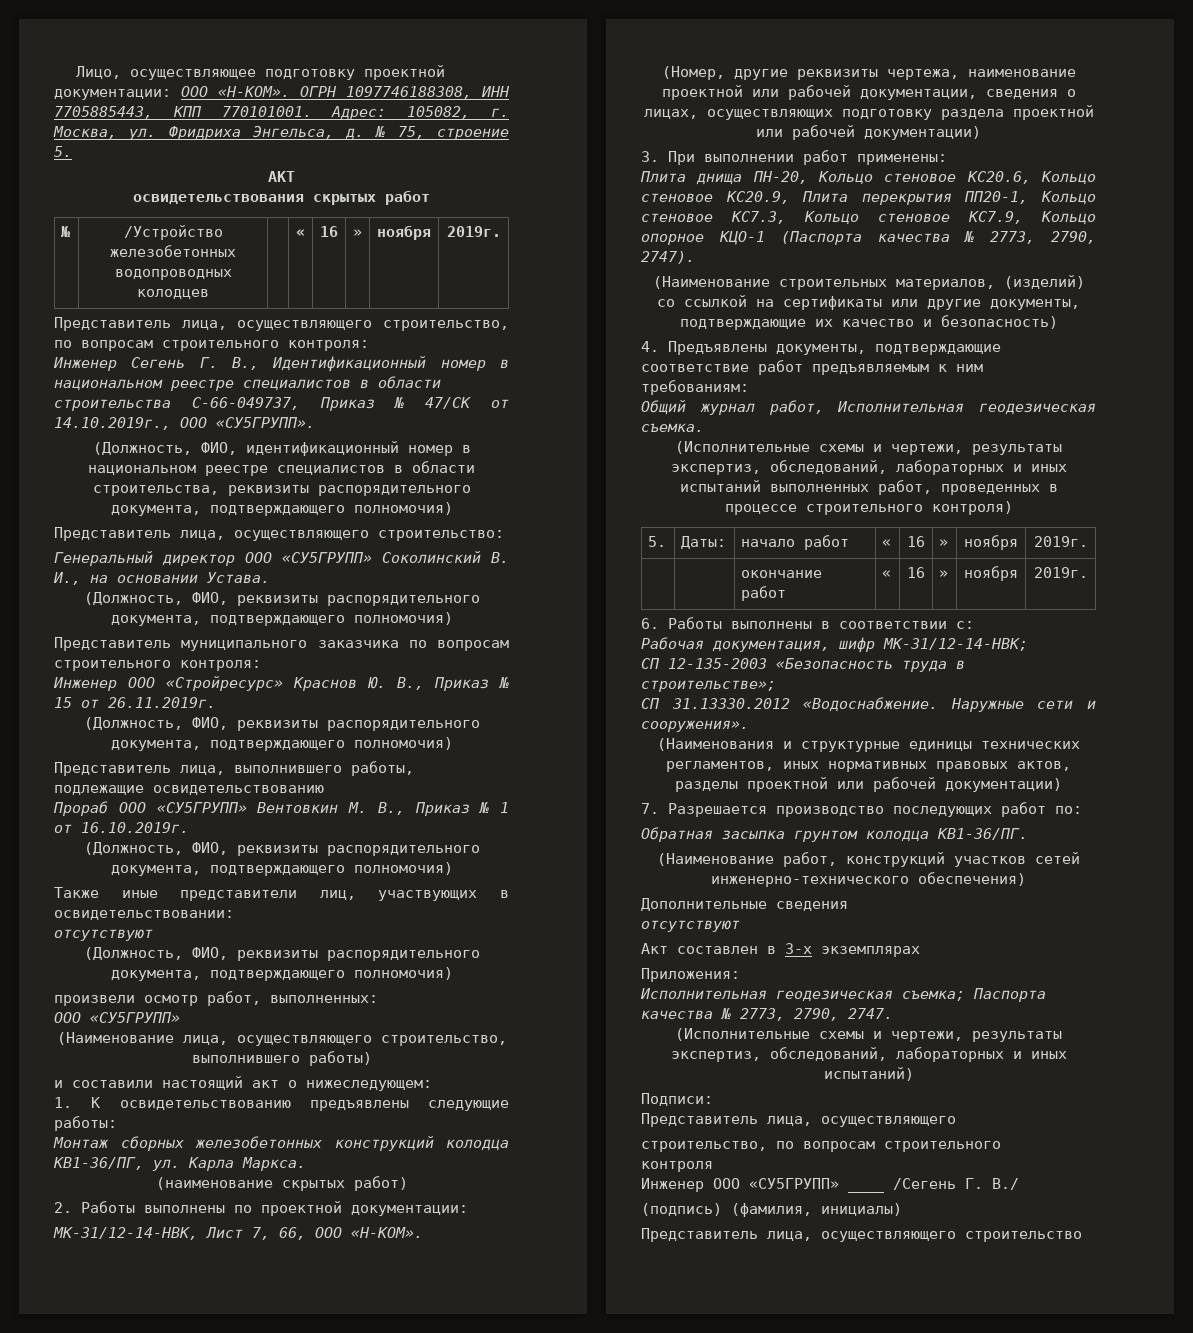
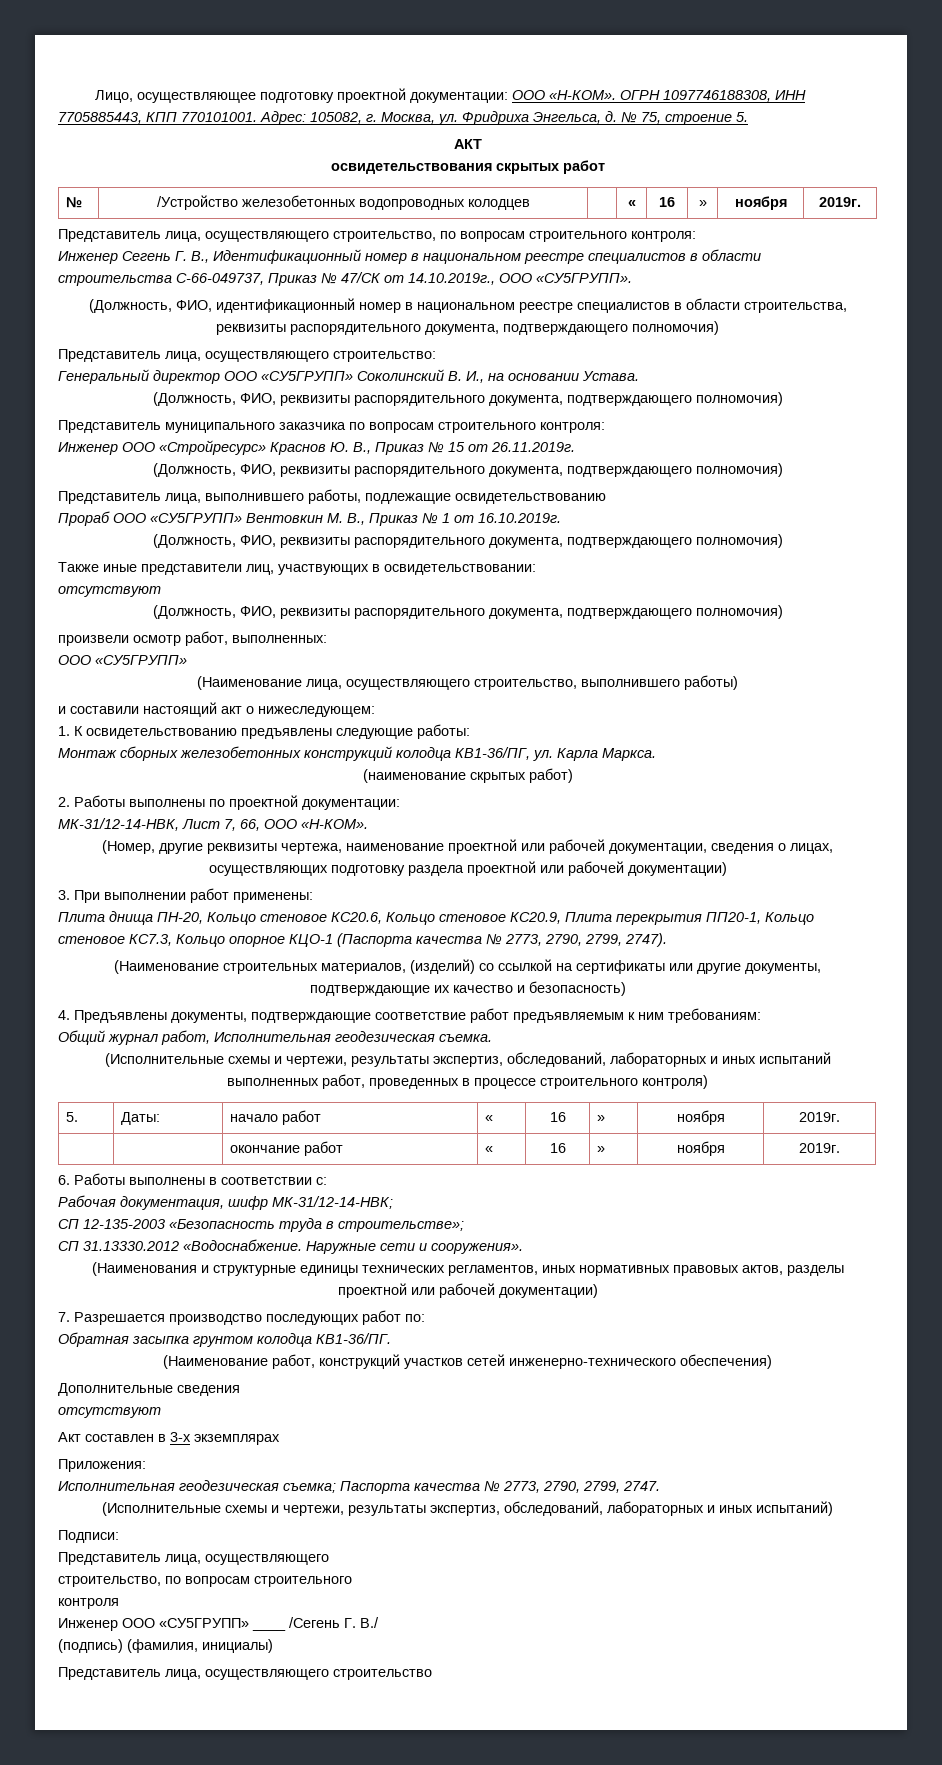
- Плита днища ПН-20, Кольцо стеновое КС20.6, Кольцо стеновое КС20.9, Плита перекрытия ПП20-1, Кольцо стеновое КС7.3, Кольцо стеновое КС7.9, Кольцо опорное КЦО-1 (Паспорта качества № 2773, 2790, 2747).
+ Плита днища ПН-20, Кольцо стеновое КС20.6, Кольцо стеновое КС20.9, Плита перекрытия ПП20-1, Кольцо стеновое КС7.3, Кольцо опорное КЦО-1 (Паспорта качества № 2773, 2790, 2799, 2747).
- Исполнительная геодезическая съемка; Паспорта качества № 2773, 2790, 2747.
+ Исполнительная геодезическая съемка; Паспорта качества № 2773, 2790, 2799, 2747.

